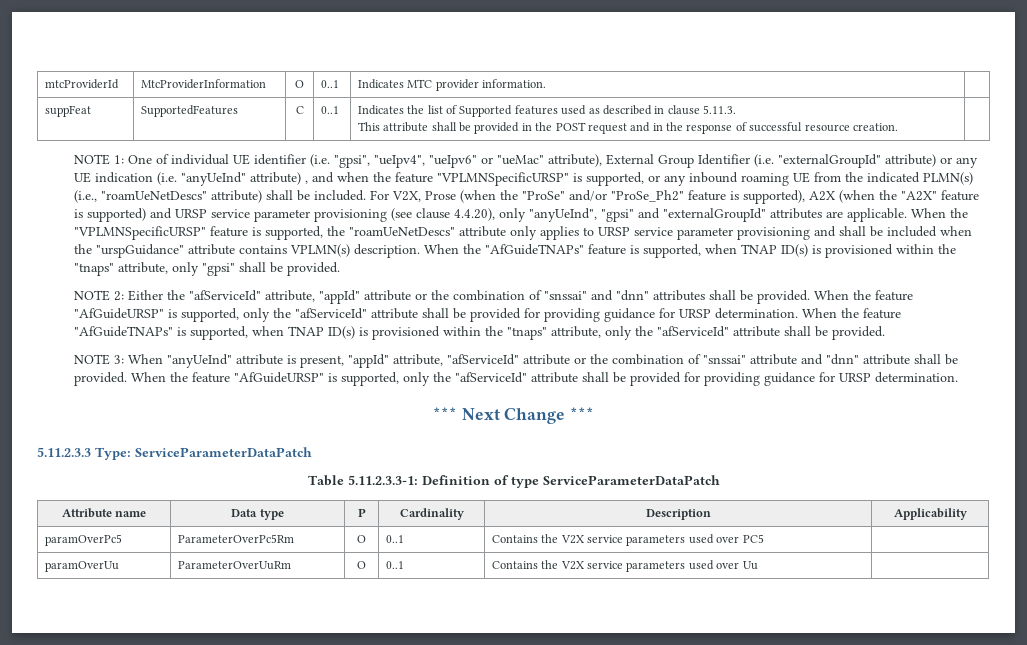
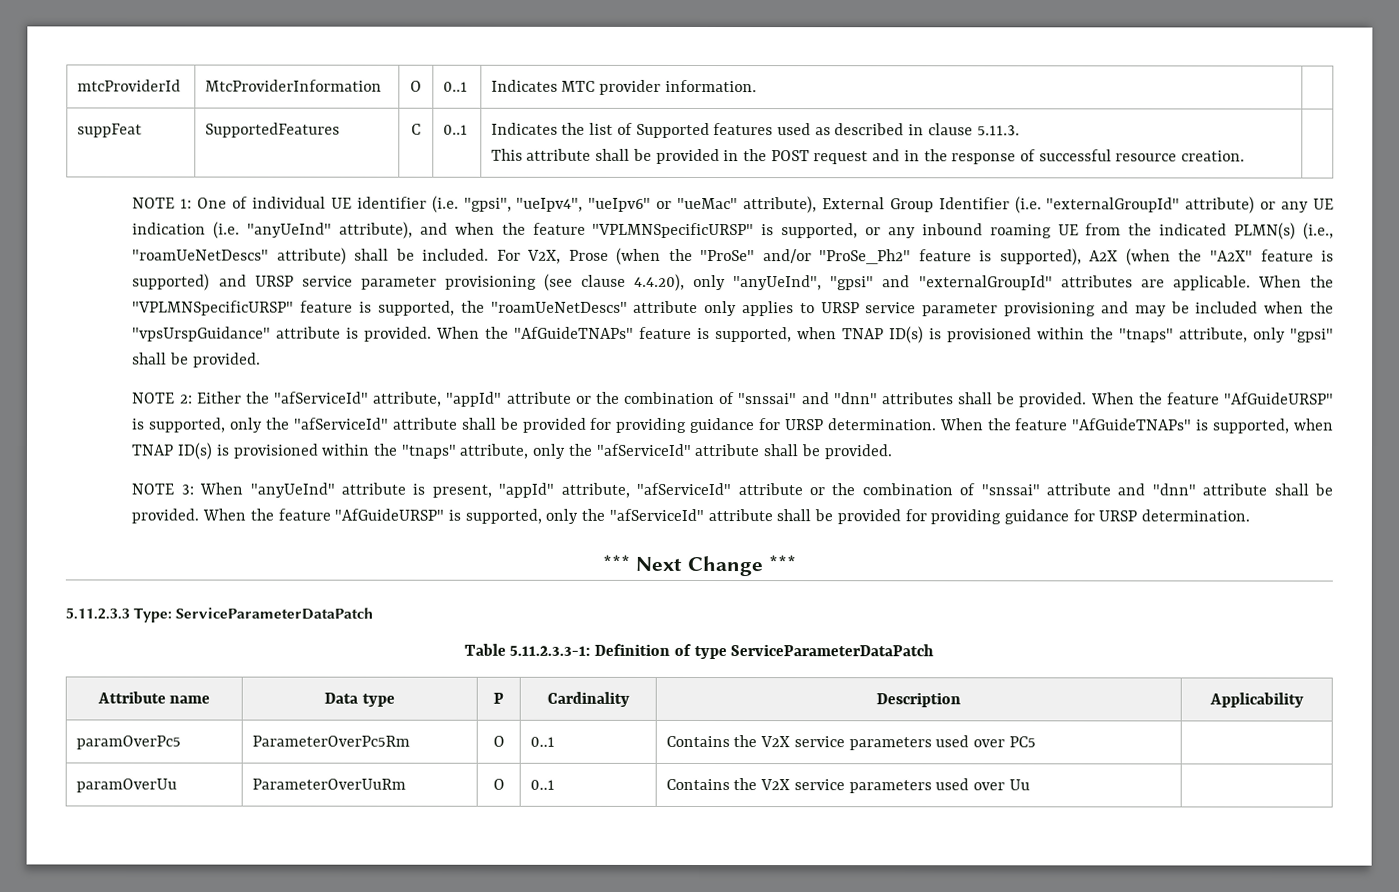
- NOTE 1: One of individual UE identifier (i.e. "gpsi", "ueIpv4", "ueIpv6" or "ueMac" attribute), External Group Identifier (i.e. "externalGroupId" attribute) or any UE indication (i.e. "anyUeInd" attribute) , and when the feature "VPLMNSpecificURSP" is supported, or any inbound roaming UE from the indicated PLMN(s) (i.e., "roamUeNetDescs" attribute) shall be included.
+ NOTE 1: One of individual UE identifier (i.e. "gpsi", "ueIpv4", "ueIpv6" or "ueMac" attribute), External Group Identifier (i.e. "externalGroupId" attribute) or any UE indication (i.e. "anyUeInd" attribute), and when the feature "VPLMNSpecificURSP" is supported, or any inbound roaming UE from the indicated PLMN(s) (i.e., "roamUeNetDescs" attribute) shall be included.
- When the "VPLMNSpecificURSP" feature is supported, the "roamUeNetDescs" attribute only applies to URSP service parameter provisioning and shall be included when the "urspGuidance" attribute contains VPLMN(s) description.
+ When the "VPLMNSpecificURSP" feature is supported, the "roamUeNetDescs" attribute only applies to URSP service parameter provisioning and may be included when the "vpsUrspGuidance" attribute is provided.

